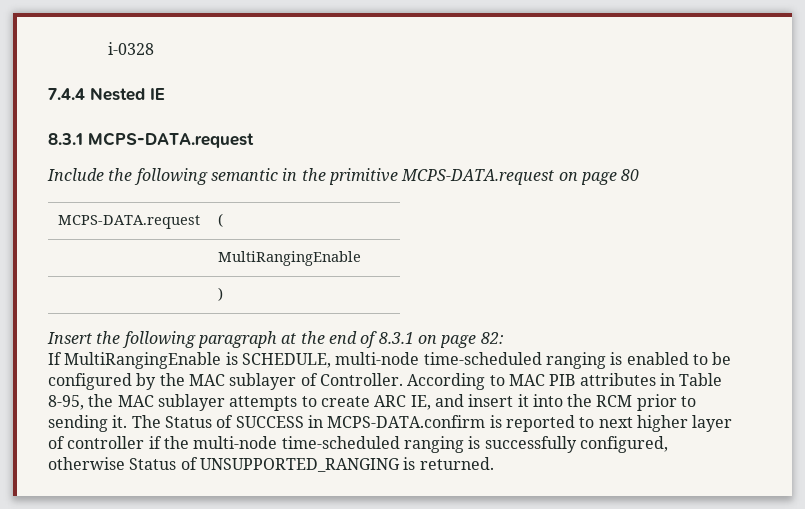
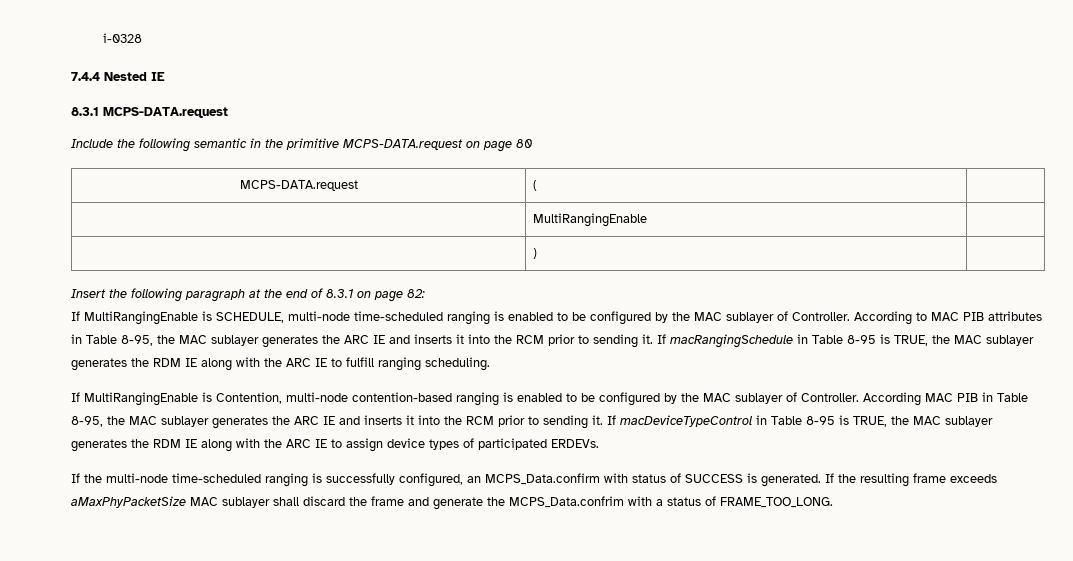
- According to MAC PIB attributes in Table 8-95, the MAC sublayer attempts to create ARC IE, and insert it into the RCM prior to sending it. The Status of SUCCESS in MCPS-DATA.confirm is reported to next higher layer of controller if the multi-node time-scheduled ranging is successfully configured, otherwise Status of UNSUPPORTED_RANGING is returned.
+ According to MAC PIB attributes in Table 8-95, the MAC sublayer generates the ARC IE and inserts it into the RCM prior to sending it. If macRangingSchedule in Table 8-95 is TRUE, the MAC sublayer generates the RDM IE along with the ARC IE to fulfill ranging scheduling.
+ If MultiRangingEnable is Contention, multi-node contention-based ranging is enabled to be configured by the MAC sublayer of Controller. According MAC PIB in Table 8-95, the MAC sublayer generates the ARC IE and inserts it into the RCM prior to sending it. If macDeviceTypeControl in Table 8-95 is TRUE, the MAC sublayer generates the RDM IE along with the ARC IE to assign device types of participated ERDEVs.
+ If the multi-node time-scheduled ranging is successfully configured, an MCPS_Data.confirm with status of SUCCESS is generated. If the resulting frame exceeds aMaxPhyPacketSize MAC sublayer shall discard the frame and generate the MCPS_Data.confrim with a status of FRAME_TOO_LONG.

